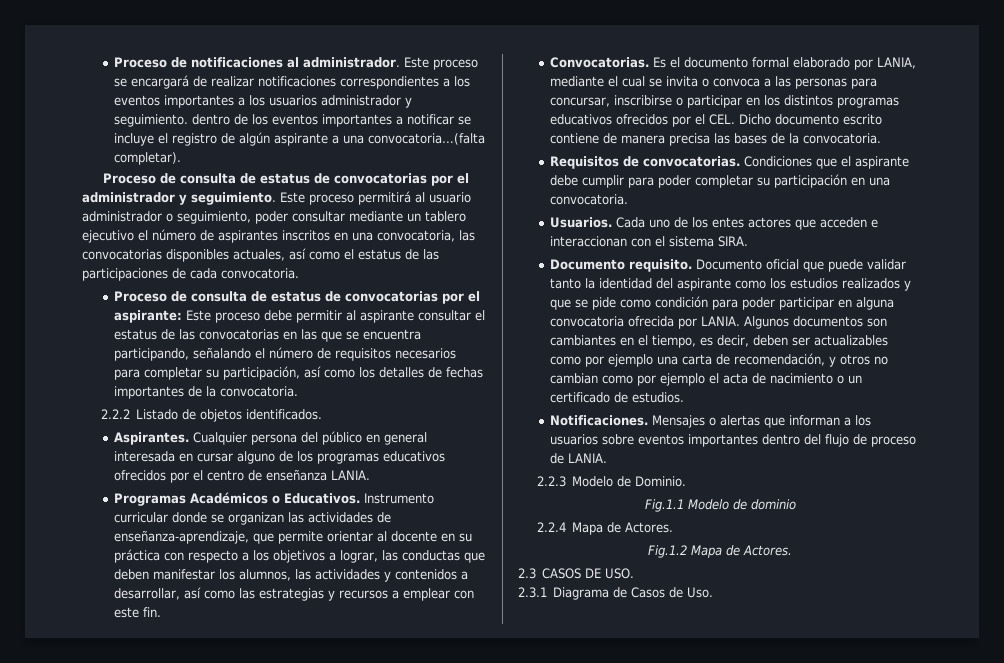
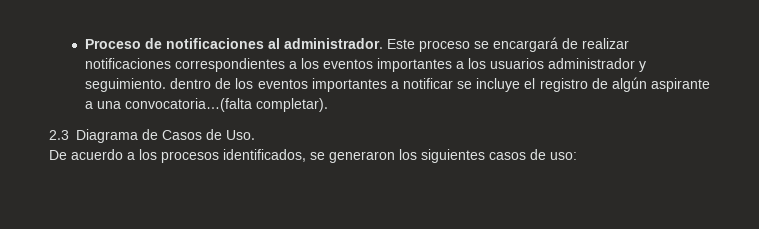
- Proceso de consulta de estatus de convocatorias por el administrador y seguimiento. Este proceso permitirá al usuario administrador o seguimiento, poder consultar mediante un tablero ejecutivo el número de aspirantes inscritos en una convocatoria, las convocatorias disponibles actuales, así como el estatus de las participaciones de cada convocatoria.
- Proceso de consulta de estatus de convocatorias por el aspirante: Este proceso debe permitir al aspirante consultar el estatus de las convocatorias en las que se encuentra participando, señalando el número de requisitos necesarios para completar su participación, así como los detalles de fechas importantes de la convocatoria.
- 2.2.2 Listado de objetos identificados.
- Aspirantes. Cualquier persona del público en general interesada en cursar alguno de los programas educativos ofrecidos por el centro de enseñanza LANIA.
- Programas Académicos o Educativos. Instrumento curricular donde se organizan las actividades de enseñanza-aprendizaje, que permite orientar al docente en su práctica con respecto a los objetivos a lograr, las conductas que deben manifestar los alumnos, las actividades y contenidos a desarrollar, así como las estrategias y recursos a emplear con este fin.
- Convocatorias. Es el documento formal elaborado por LANIA, mediante el cual se invita o convoca a las personas para concursar, inscribirse o participar en los distintos programas educativos ofrecidos por el CEL. Dicho documento escrito contiene de manera precisa las bases de la convocatoria.
- Requisitos de convocatorias. Condiciones que el aspirante debe cumplir para poder completar su participación en una convocatoria.
- Usuarios. Cada uno de los entes actores que acceden e interaccionan con el sistema SIRA.
- Documento requisito. Documento oficial que puede validar tanto la identidad del aspirante como los estudios realizados y que se pide como condición para poder participar en alguna convocatoria ofrecida por LANIA. Algunos documentos son cambiantes en el tiempo, es decir, deben ser actualizables como por ejemplo una carta de recomendación, y otros no cambian como por ejemplo el acta de nacimiento o un certificado de estudios.
- Notificaciones. Mensajes o alertas que informan a los usuarios sobre eventos importantes dentro del flujo de proceso de LANIA.
- 2.2.3 Modelo de Dominio.
- Fig.1.1 Modelo de dominio
- 2.2.4 Mapa de Actores.
- Fig.1.2 Mapa de Actores.
- 2.3 CASOS DE USO.
- 2.3.1 Diagrama de Casos de Uso.
+ 2.3 Diagrama de Casos de Uso.
+ De acuerdo a los procesos identificados, se generaron los siguientes casos de uso:

